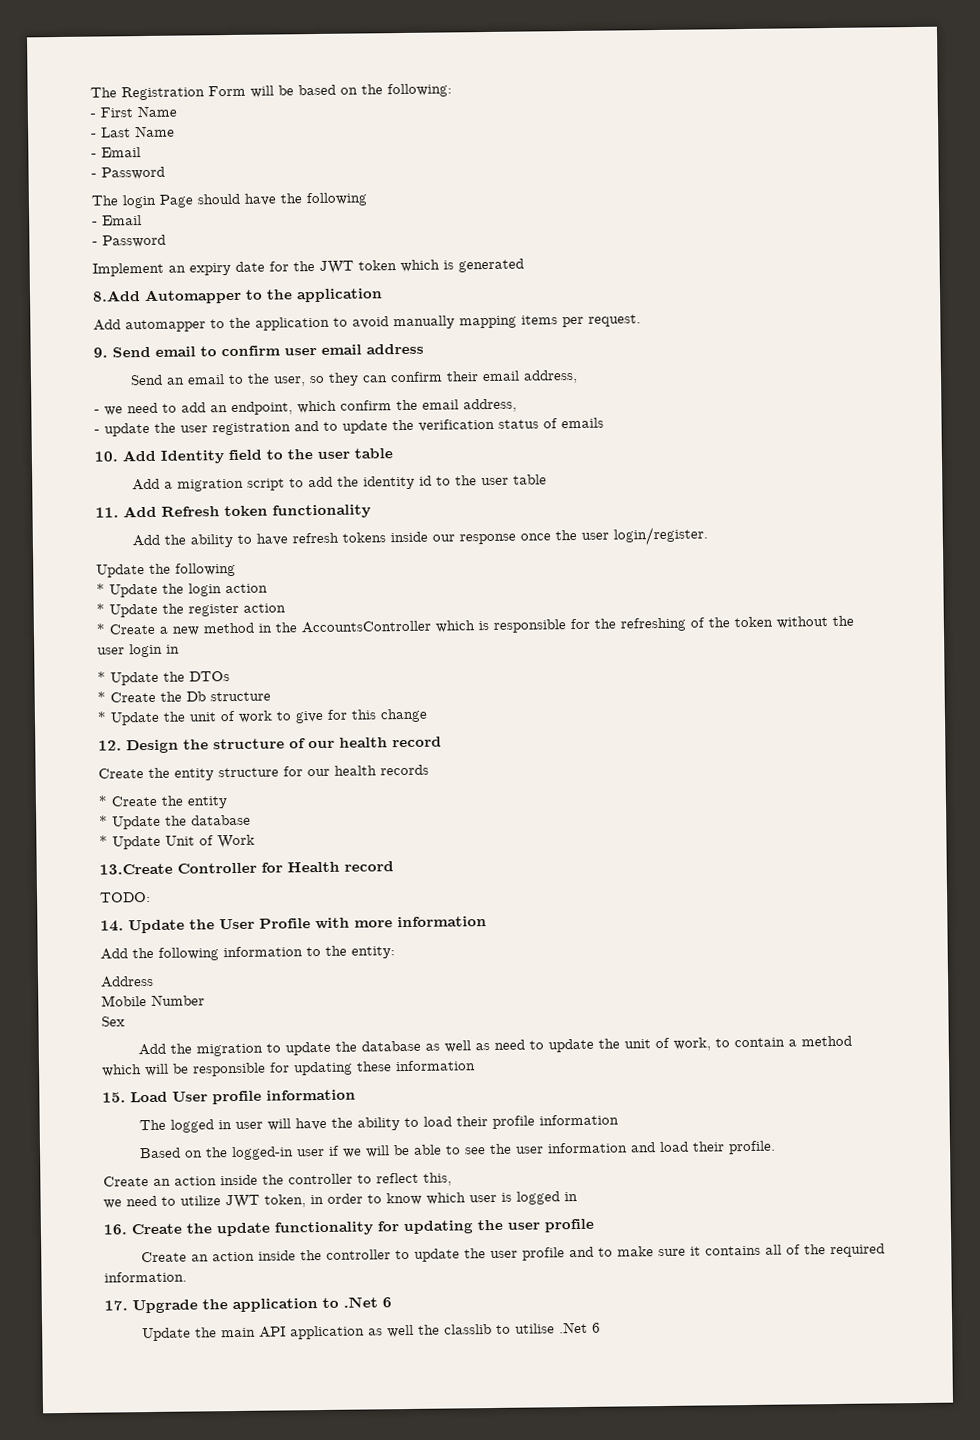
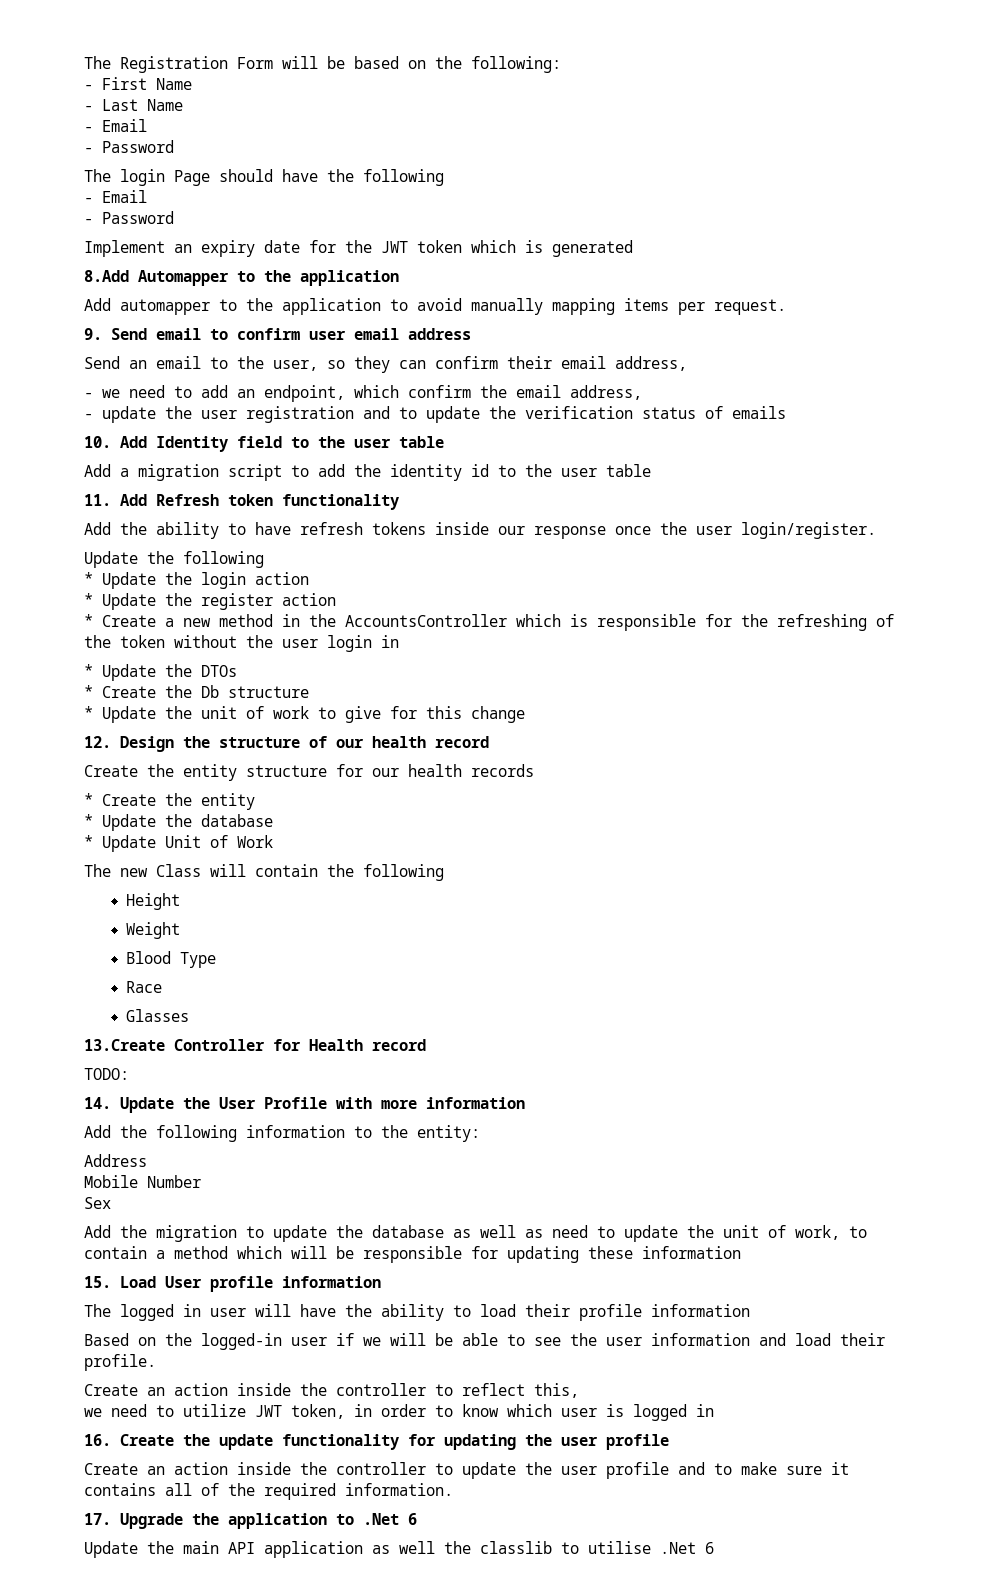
+ The new Class will contain the following
+ Height
+ Weight
+ Blood Type
+ Race
+ Glasses

